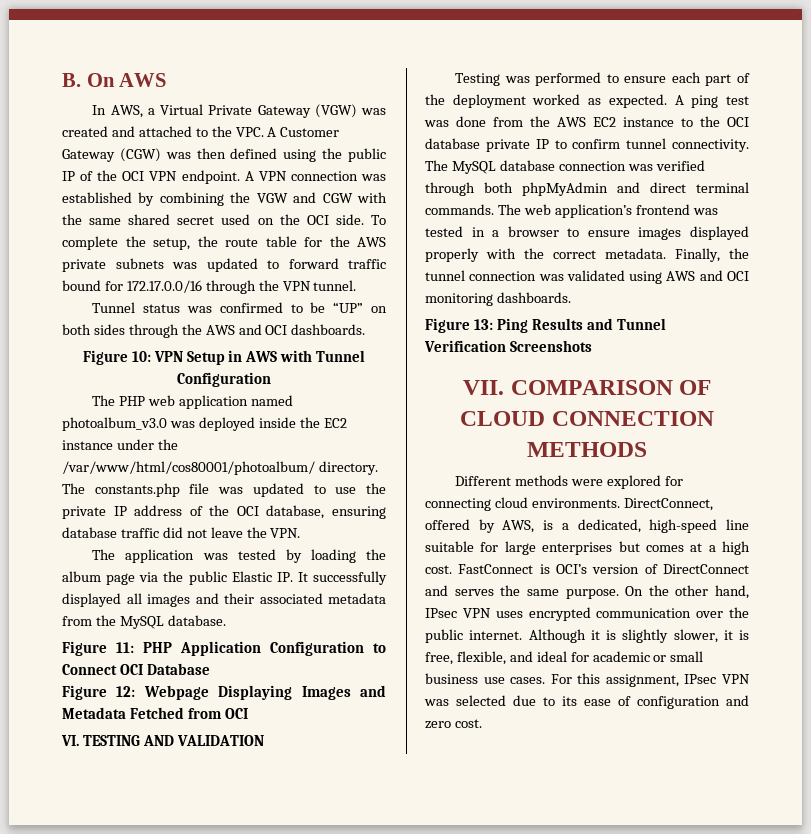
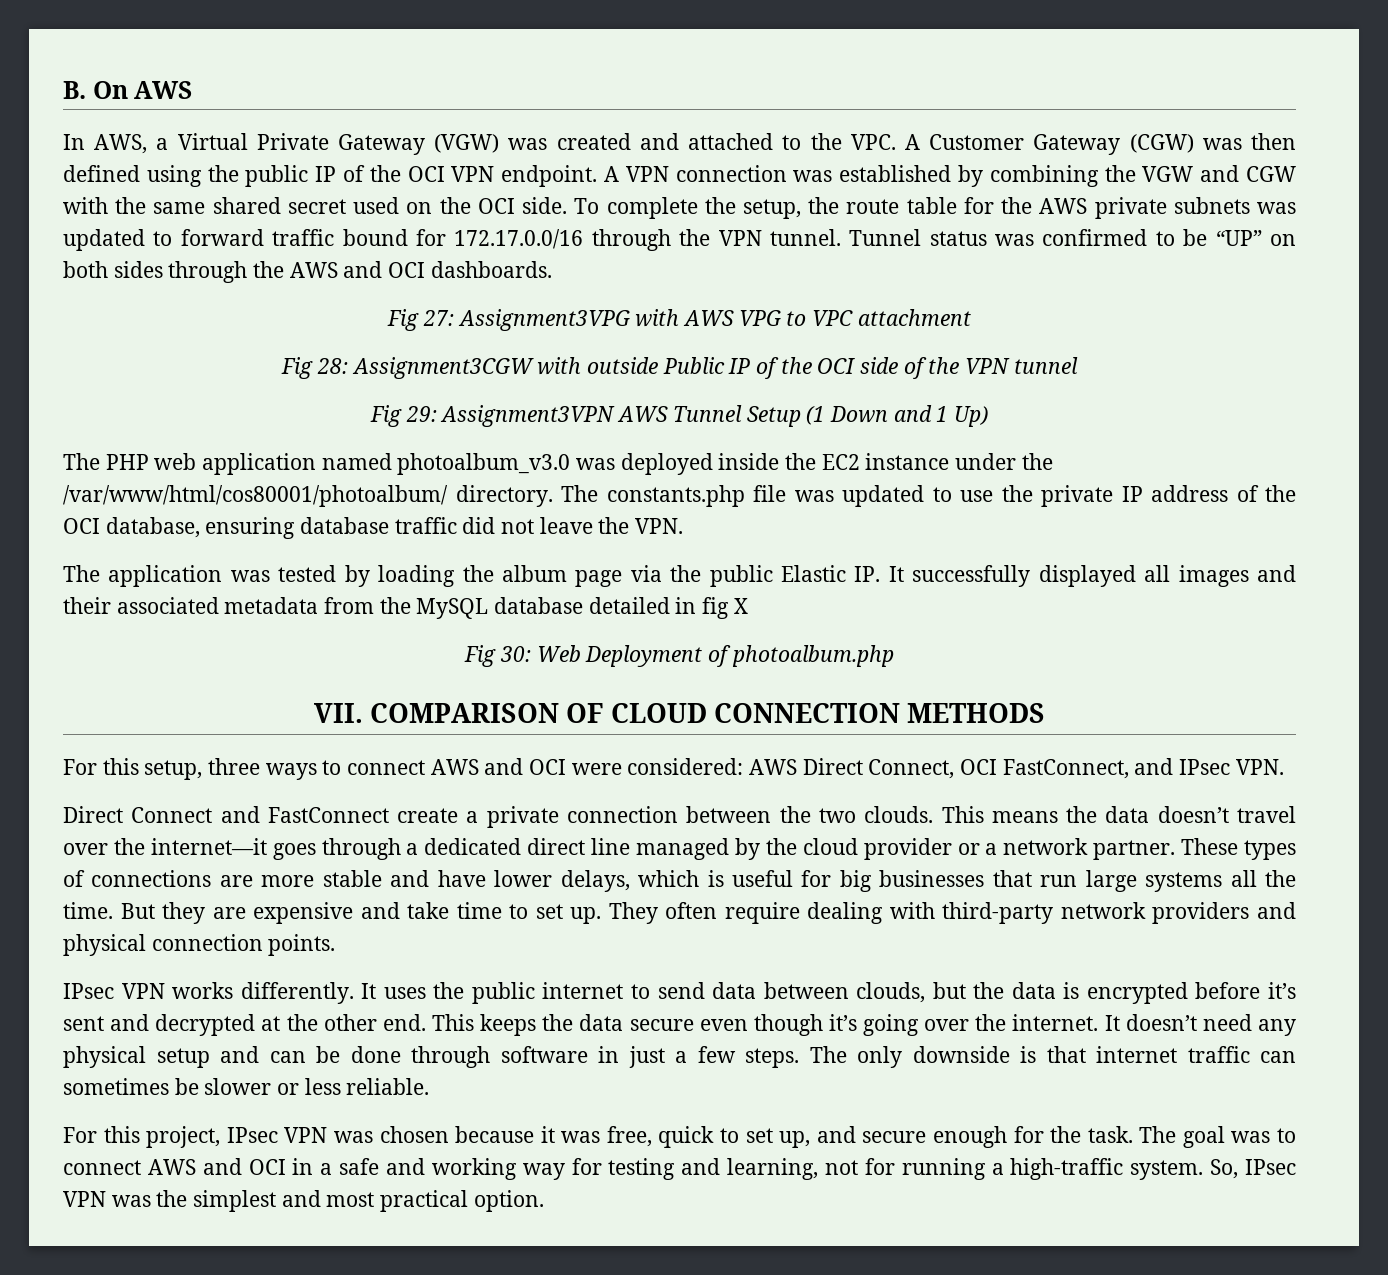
- To complete the setup, the route table for the AWS private subnets was updated to forward traffic bound for 172.17.0.0/16 through the VPN tunnel.
- Tunnel status was confirmed to be “UP” on both sides through the AWS and OCI dashboards.
+ To complete the setup, the route table for the AWS private subnets was updated to forward traffic bound for 172.17.0.0/16 through the VPN tunnel. Tunnel status was confirmed to be “UP” on both sides through the AWS and OCI dashboards.
- Figure 10: VPN Setup in AWS with Tunnel Configuration
+ Fig 27: Assignment3VPG with AWS VPG to VPC attachment
+ Fig 28: Assignment3CGW with outside Public IP of the OCI side of the VPN tunnel
+ Fig 29: Assignment3VPN AWS Tunnel Setup (1 Down and 1 Up)
- The application was tested by loading the album page via the public Elastic IP. It successfully displayed all images and their associated metadata from the MySQL database.
- Figure 11: PHP Application Configuration to Connect OCI Database
- Figure 12: Webpage Displaying Images and Metadata Fetched from OCI
- VI. TESTING AND VALIDATION
- Testing was performed to ensure each part of the deployment worked as expected. A ping test was done from the AWS EC2 instance to the OCI database private IP to confirm tunnel connectivity. The MySQL database connection was verified through both phpMyAdmin and direct terminal commands. The web application’s frontend was tested in a browser to ensure images displayed properly with the correct metadata. Finally, the tunnel connection was validated using AWS and OCI monitoring dashboards.
- Figure 13: Ping Results and Tunnel Verification Screenshots
+ The application was tested by loading the album page via the public Elastic IP. It successfully displayed all images and their associated metadata from the MySQL database detailed in fig X
+ Fig 30: Web Deployment of photoalbum.php
- Different methods were explored for connecting cloud environments. DirectConnect, offered by AWS, is a dedicated, high-speed line suitable for large enterprises but comes at a high cost. FastConnect is OCI’s version of DirectConnect and serves the same purpose. On the other hand, IPsec VPN uses encrypted communication over the public internet. Although it is slightly slower, it is free, flexible, and ideal for academic or small business use cases. For this assignment, IPsec VPN was selected due to its ease of configuration and zero cost.
+ For this setup, three ways to connect AWS and OCI were considered: AWS Direct Connect, OCI FastConnect, and IPsec VPN.
+ Direct Connect and FastConnect create a private connection between the two clouds. This means the data doesn’t travel over the internet—it goes through a dedicated direct line managed by the cloud provider or a network partner. These types of connections are more stable and have lower delays, which is useful for big businesses that run large systems all the time. But they are expensive and take time to set up. They often require dealing with third-party network providers and physical connection points.
+ IPsec VPN works differently. It uses the public internet to send data between clouds, but the data is encrypted before it’s sent and decrypted at the other end. This keeps the data secure even though it’s going over the internet. It doesn’t need any physical setup and can be done through software in just a few steps. The only downside is that internet traffic can sometimes be slower or less reliable.
+ For this project, IPsec VPN was chosen because it was free, quick to set up, and secure enough for the task. The goal was to connect AWS and OCI in a safe and working way for testing and learning, not for running a high-traffic system. So, IPsec VPN was the simplest and most practical option.

